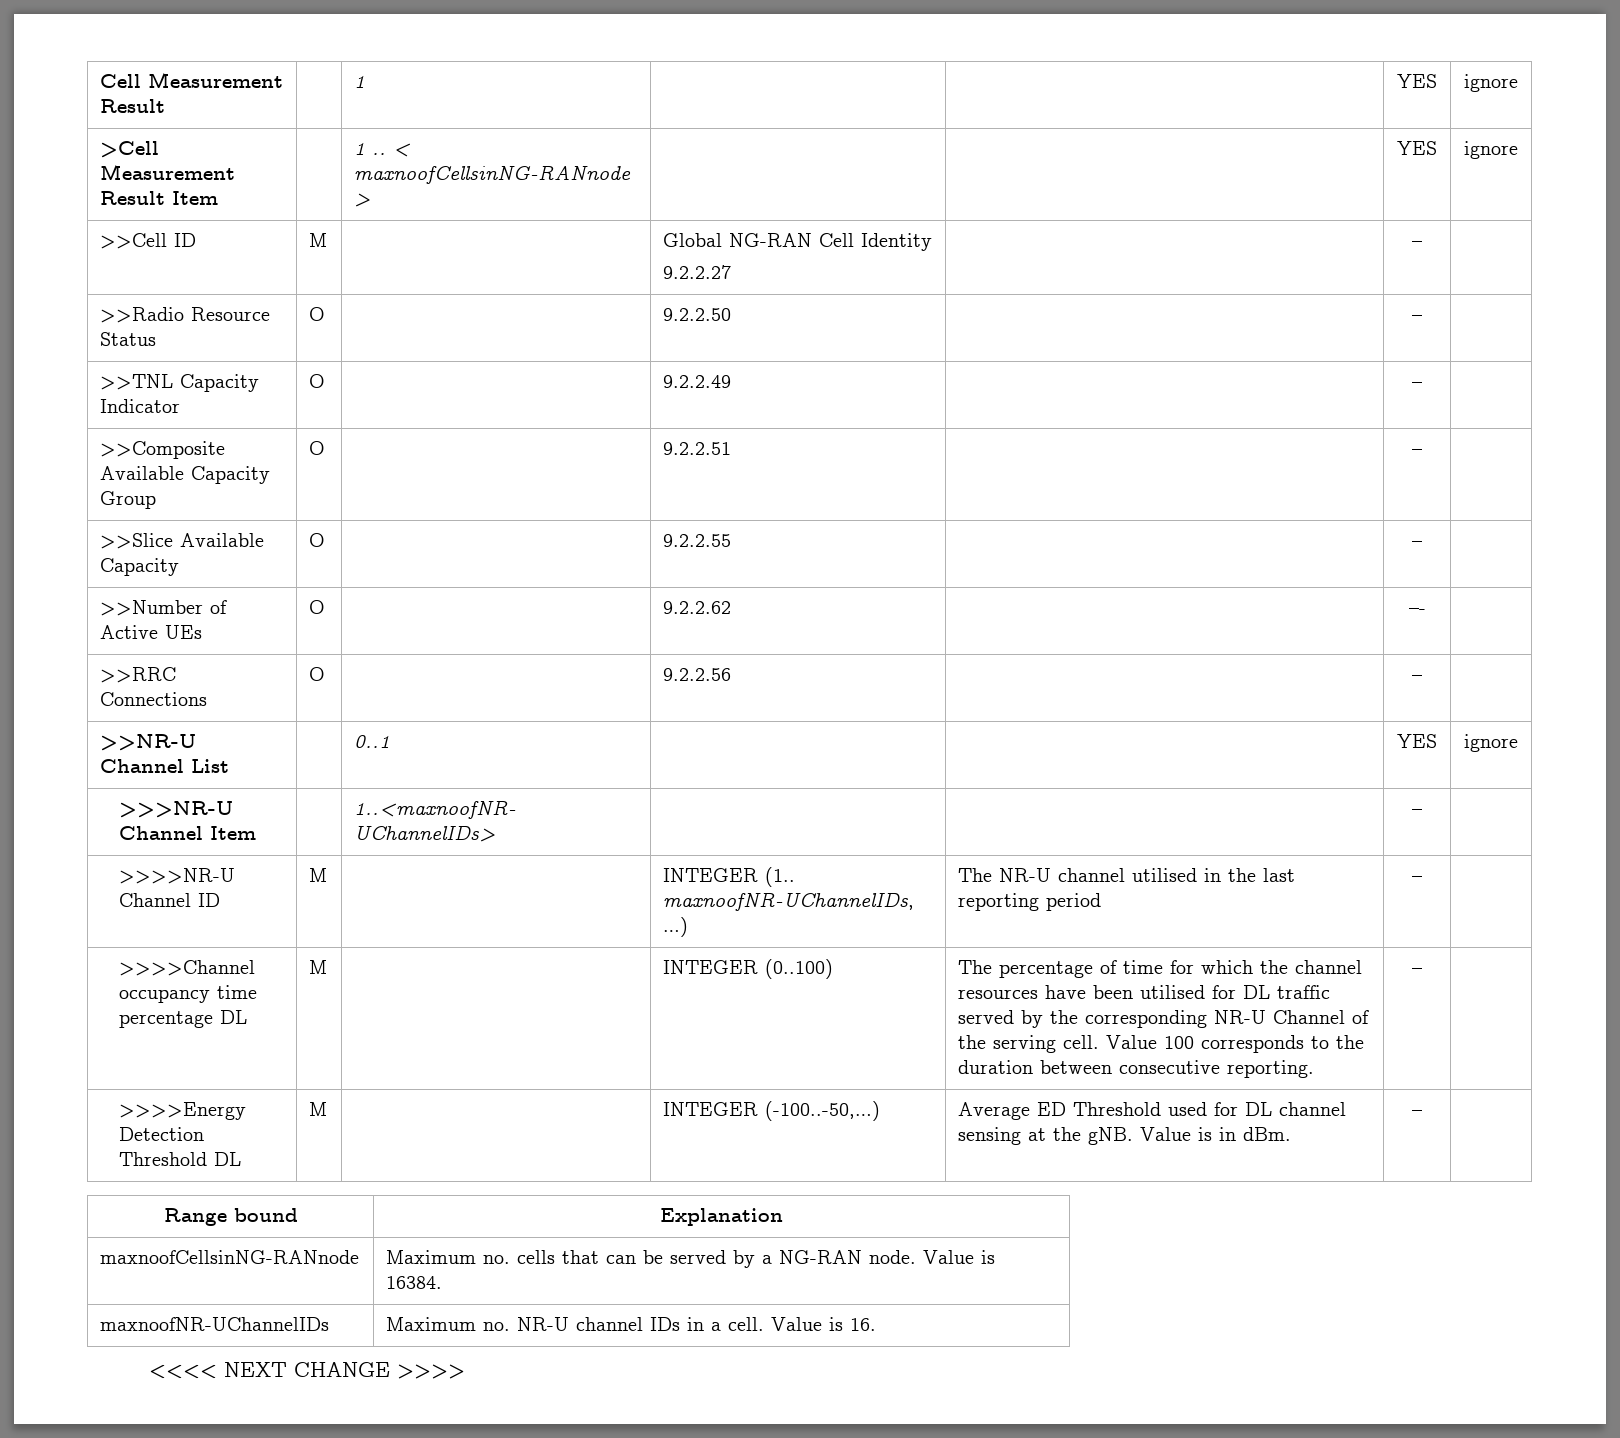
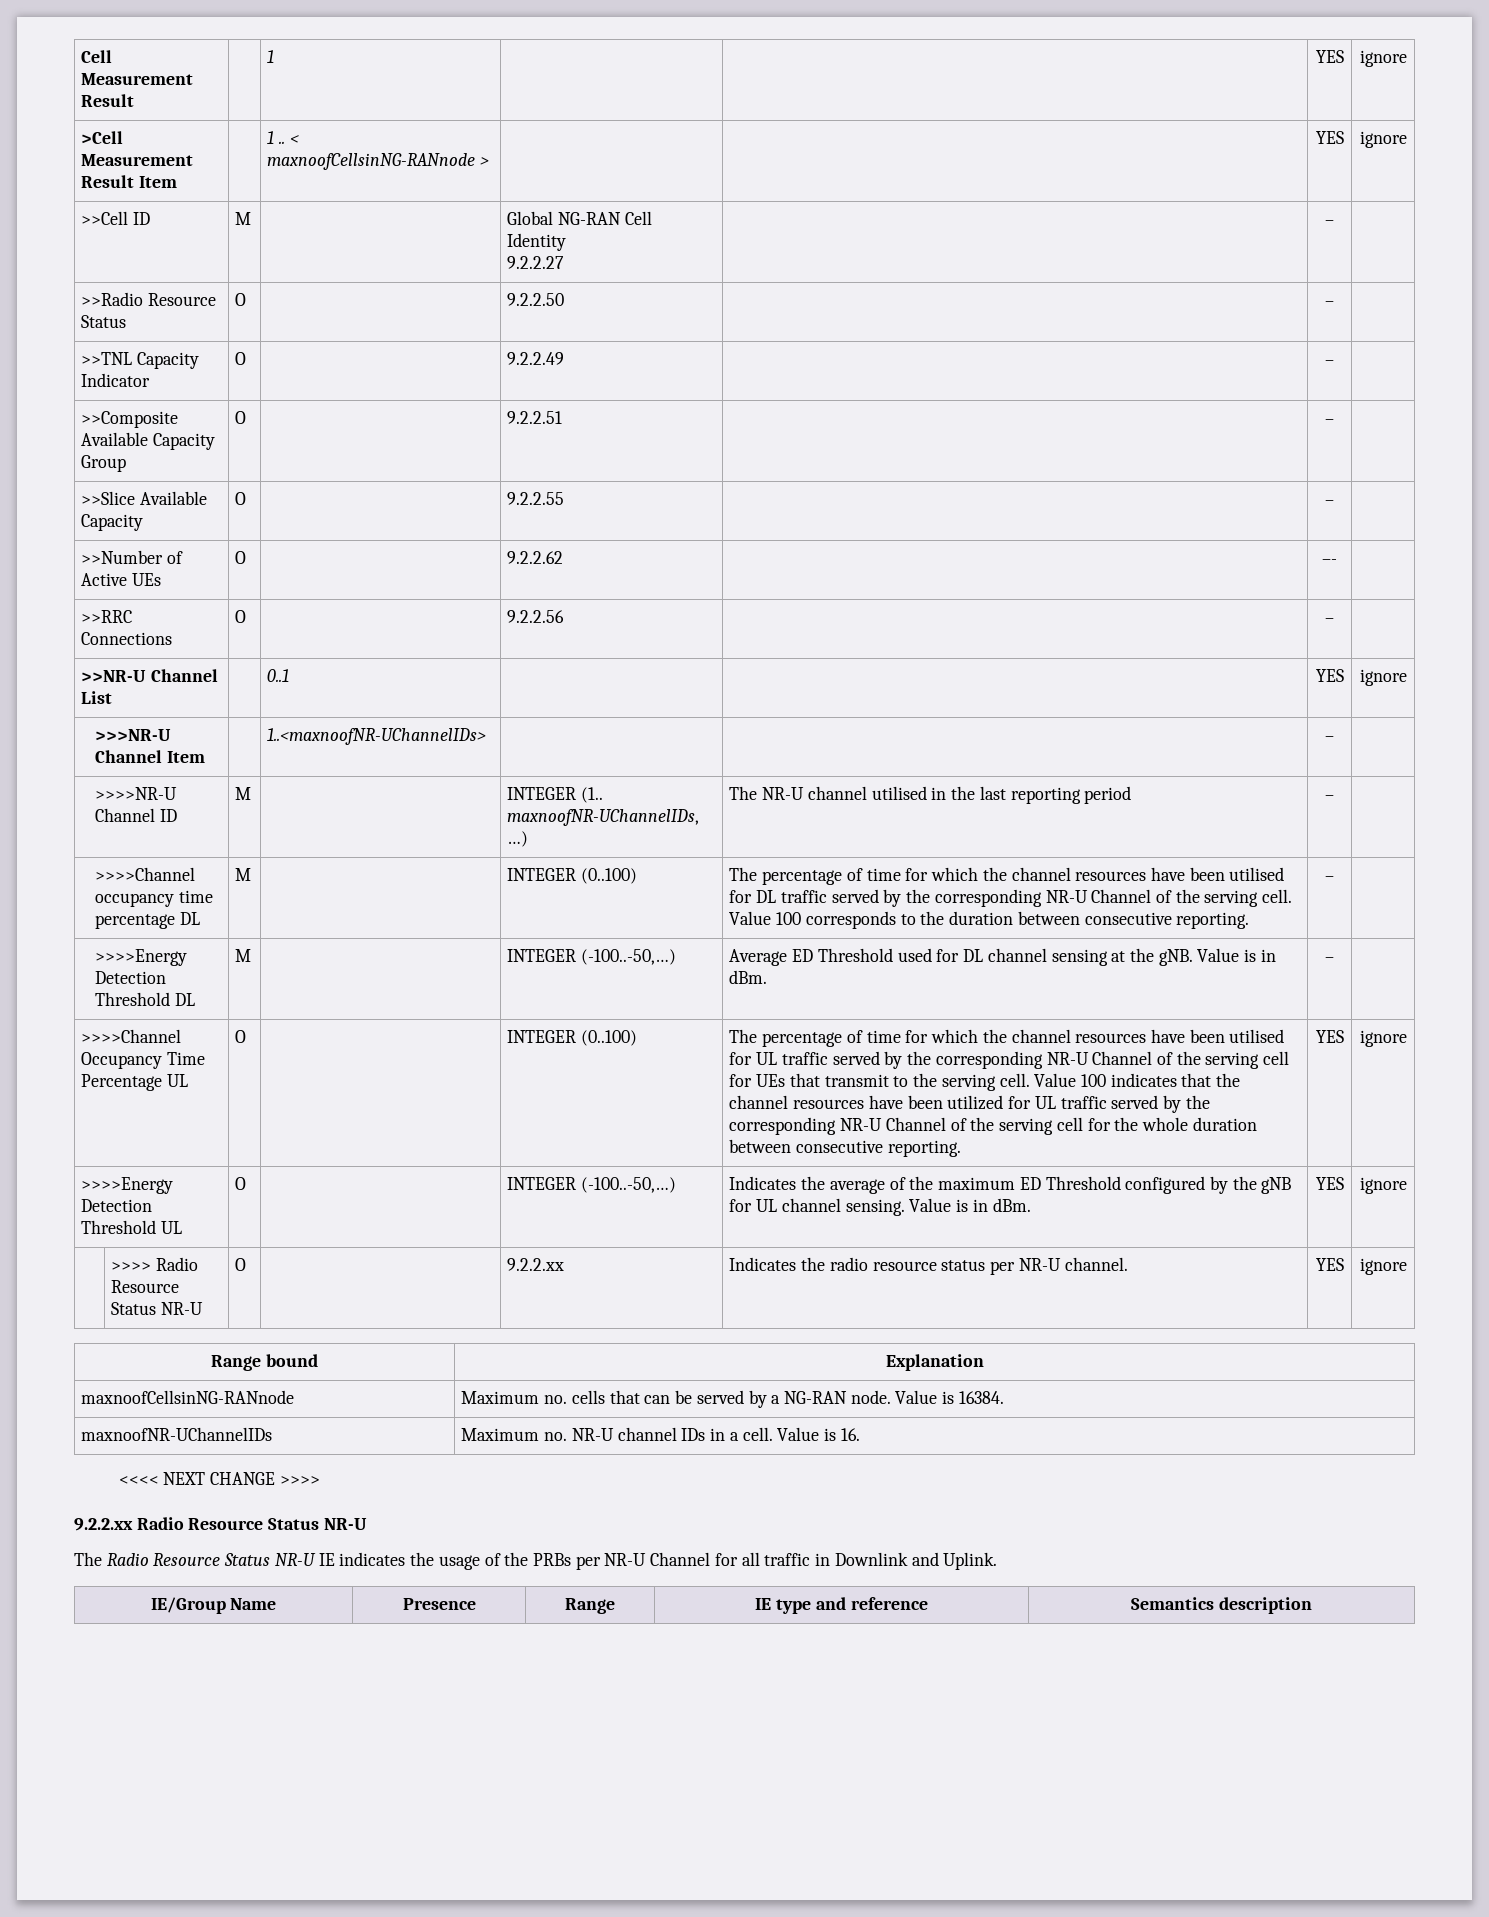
+ >>>>Channel Occupancy Time Percentage UL | O | | INTEGER (0..100) | The percentage of time for which the channel resources have been utilised for UL traffic served by the corresponding NR-U Channel of the serving cell for UEs that transmit to the serving cell. Value 100 indicates that the channel resources have been utilized for UL traffic served by the corresponding NR-U Channel of the serving cell for the whole duration between consecutive reporting. | YES | ignore
+ >>>>Energy Detection Threshold UL | O | | INTEGER (-100..-50,…) | Indicates the average of the maximum ED Threshold configured by the gNB for UL channel sensing. Value is in dBm. | YES | ignore
+ | >>>> Radio Resource Status NR-U | O | | 9.2.2.xx | Indicates the radio resource status per NR-U channel. | YES | ignore
+ 9.2.2.xx Radio Resource Status NR-U
+ The Radio Resource Status NR-U IE indicates the usage of the PRBs per NR-U Channel for all traffic in Downlink and Uplink.
+ IE/Group Name | Presence | Range | IE type and reference | Semantics description

